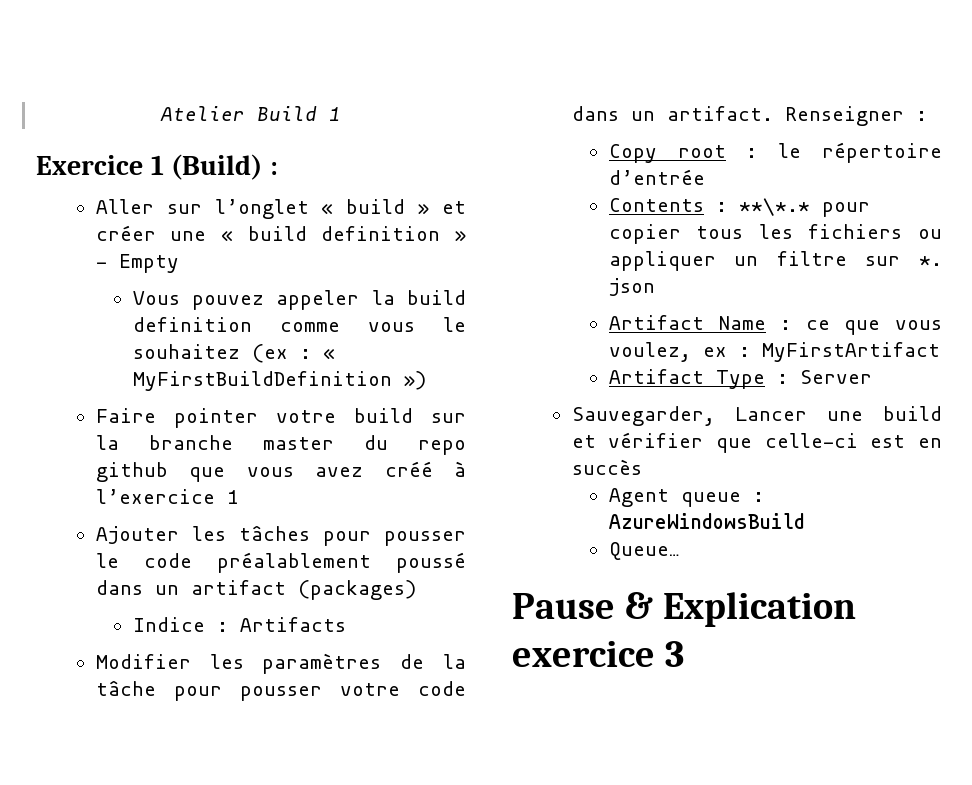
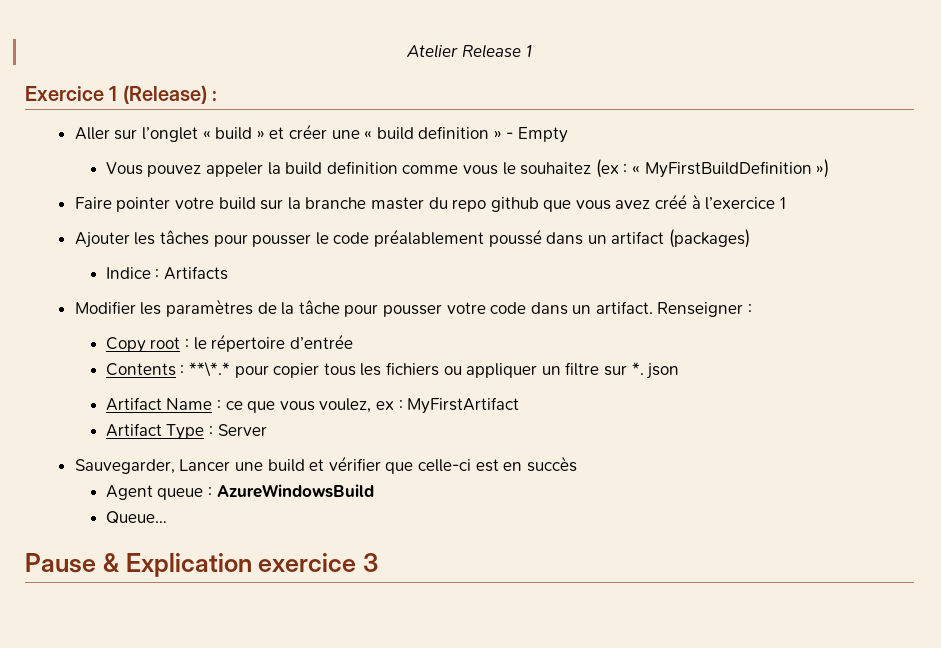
- Atelier Build 1
+ Atelier Release 1
- Exercice 1 (Build) :
+ Exercice 1 (Release) :

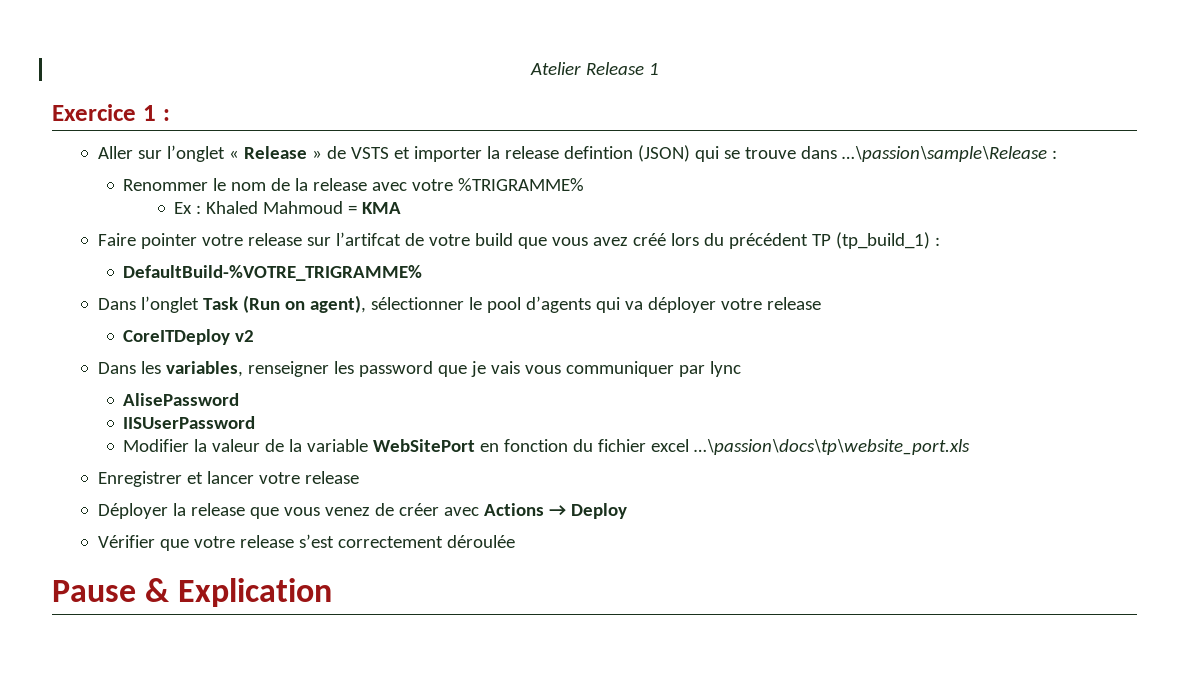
- Exercice 1 (Release) :
+ Exercice 1 :
- Aller sur l’onglet « build » et créer une « build definition » - Empty
- Vous pouvez appeler la build definition comme vous le souhaitez (ex : « MyFirstBuildDefinition »)
- Faire pointer votre build sur la branche master du repo github que vous avez créé à l’exercice 1
- Ajouter les tâches pour pousser le code préalablement poussé dans un artifact (packages)
- Indice : Artifacts
- Modifier les paramètres de la tâche pour pousser votre code dans un artifact. Renseigner :
- Copy root : le répertoire d’entrée
- Contents : **\*.* pour copier tous les fichiers ou appliquer un filtre sur *. json
- Artifact Name : ce que vous voulez, ex : MyFirstArtifact
- Artifact Type : Server
- Sauvegarder, Lancer une build et vérifier que celle-ci est en succès
- Agent queue : AzureWindowsBuild
- Queue…
+ Aller sur l’onglet « Release » de VSTS et importer la release defintion (JSON) qui se trouve dans …\passion\sample\Release :
+ Renommer le nom de la release avec votre %TRIGRAMME%
+ Ex : Khaled Mahmoud = KMA
+ Faire pointer votre release sur l’artifcat de votre build que vous avez créé lors du précédent TP (tp_build_1) :
+ DefaultBuild-%VOTRE_TRIGRAMME%
+ Dans l’onglet Task (Run on agent), sélectionner le pool d’agents qui va déployer votre release
+ CoreITDeploy v2
+ Dans les variables, renseigner les password que je vais vous communiquer par lync
+ AlisePassword
+ IISUserPassword
+ Modifier la valeur de la variable WebSitePort en fonction du fichier excel …\passion\docs\tp\website_port.xls
+ Enregistrer et lancer votre release
+ Déployer la release que vous venez de créer avec Actions → Deploy
+ Vérifier que votre release s’est correctement déroulée
- Pause & Explication exercice 3
+ Pause & Explication

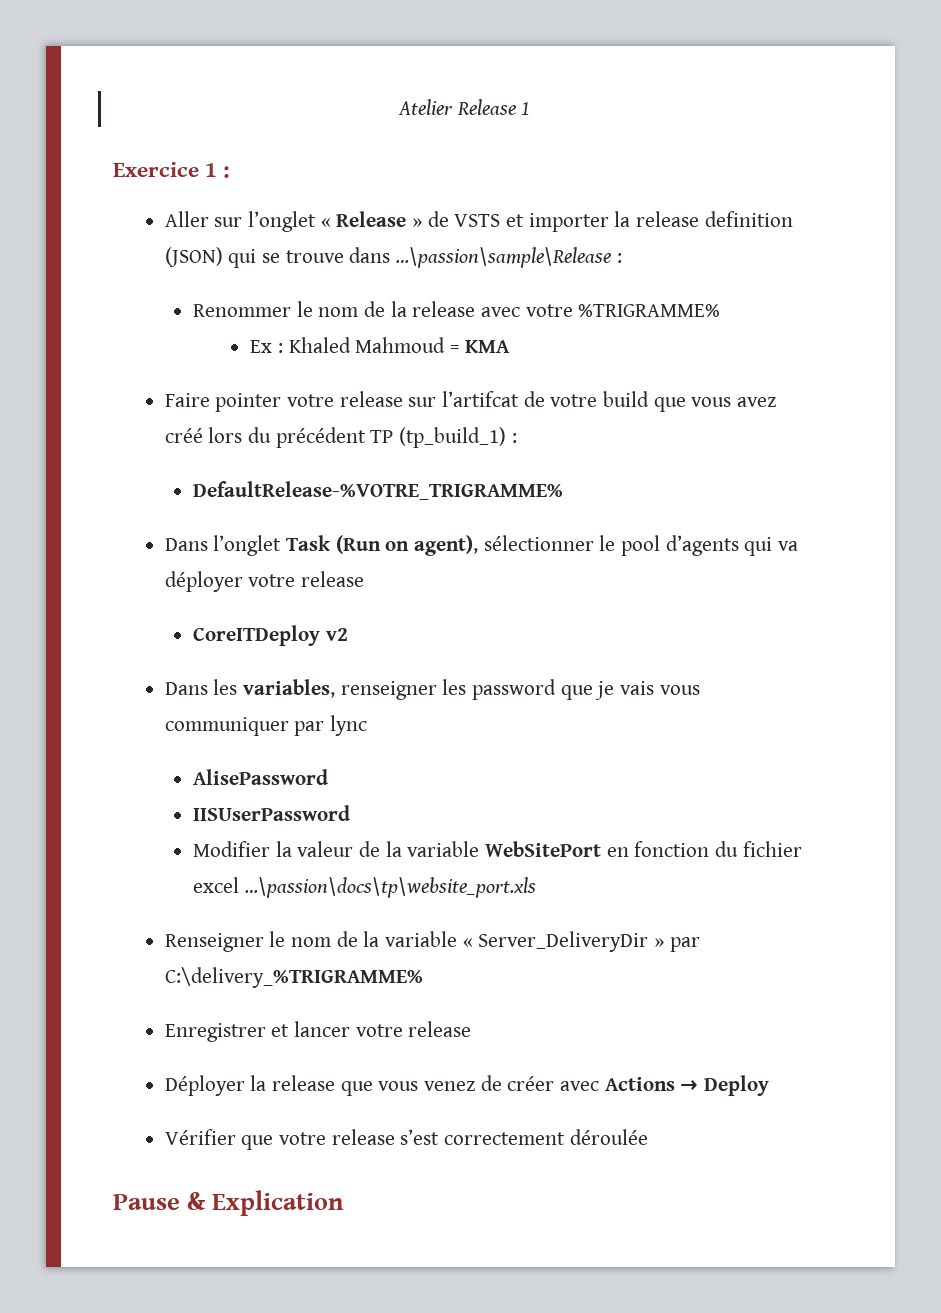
- Aller sur l’onglet « Release » de VSTS et importer la release defintion (JSON) qui se trouve dans …\passion\sample\Release :
+ Aller sur l’onglet « Release » de VSTS et importer la release definition (JSON) qui se trouve dans …\passion\sample\Release :
- DefaultBuild-%VOTRE_TRIGRAMME%
+ DefaultRelease-%VOTRE_TRIGRAMME%
+ Renseigner le nom de la variable « Server_DeliveryDir » par C:\delivery_%TRIGRAMME%

